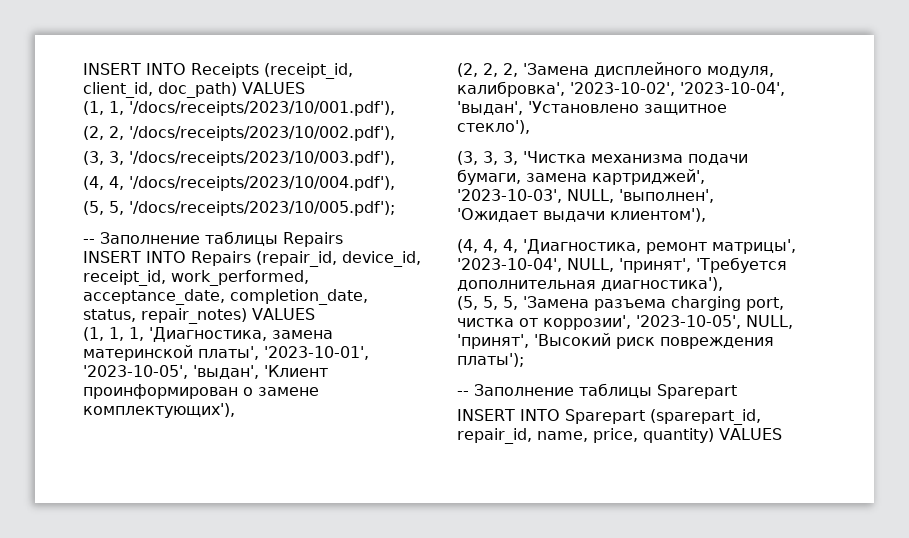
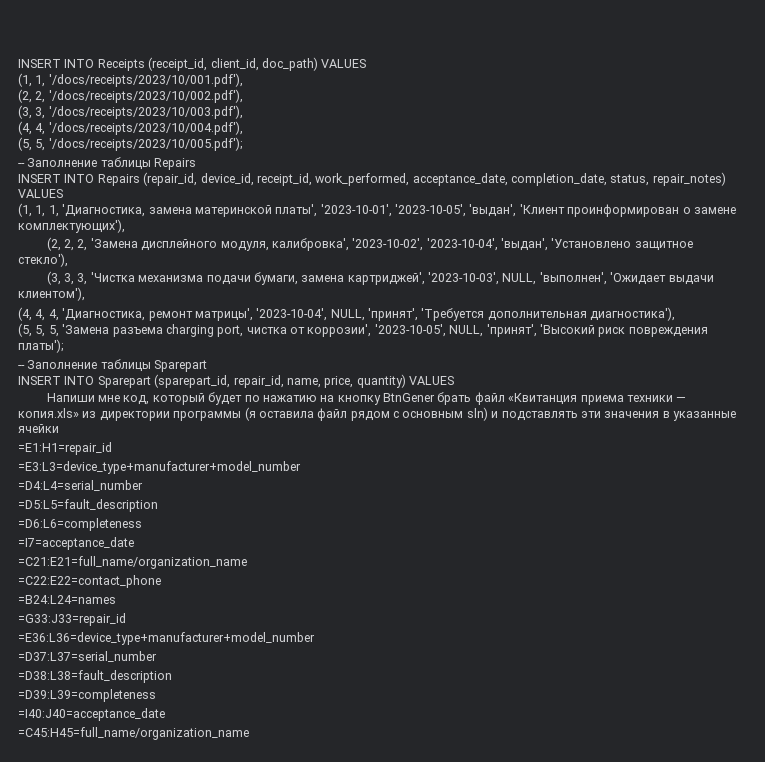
+ Напиши мне код, который будет по нажатию на кнопку BtnGener брать файл «Квитанция приема техники — копия.xls» из директории программы (я оставила файл рядом с основным sln) и подставлять эти значения в указанные ячейки
+ =E1:H1=repair_id
+ =E3:L3=device_type+manufacturer+model_number
+ =D4:L4=serial_number
+ =D5:L5=fault_description
+ =D6:L6=completeness
+ =I7=acceptance_date
+ =C21:E21=full_name/organization_name
+ =C22:E22=contact_phone
+ =B24:L24=names
+ =G33:J33=repair_id
+ =E36:L36=device_type+manufacturer+model_number
+ =D37:L37=serial_number
+ =D38:L38=fault_description
+ =D39:L39=completeness
+ =I40:J40=acceptance_date
+ =C45:H45=full_name/organization_name

